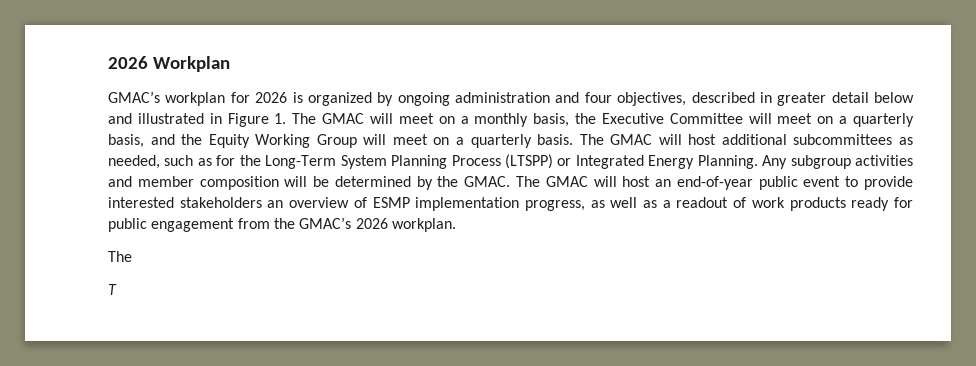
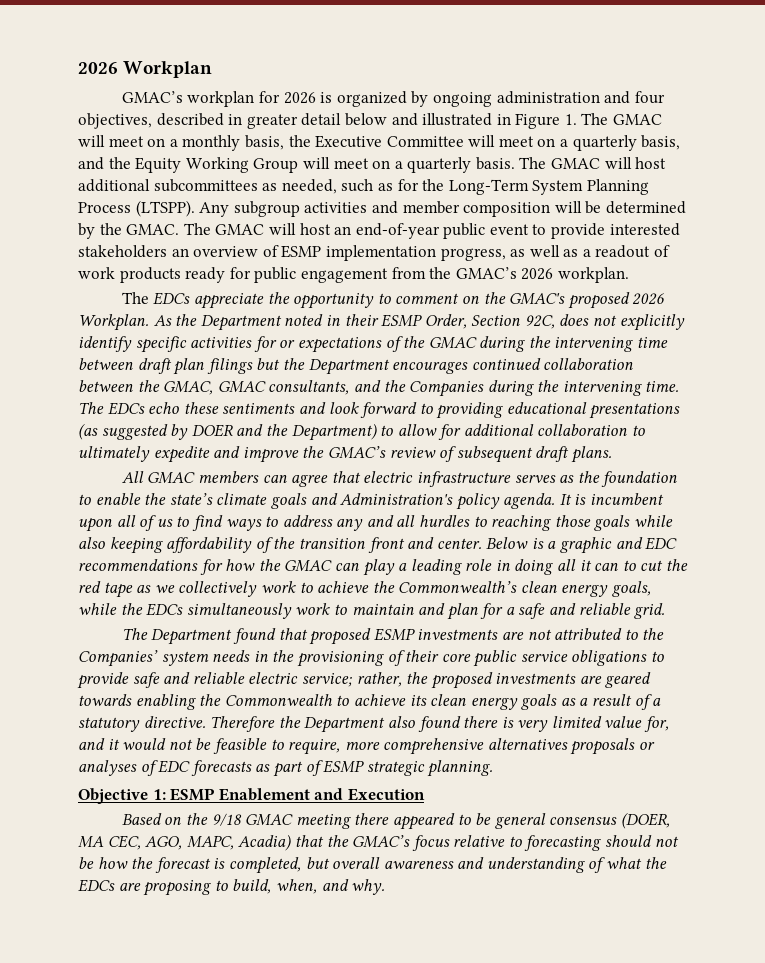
- The GMAC will host additional subcommittees as needed, such as for the Long-Term System Planning Process (LTSPP) or Integrated Energy Planning.
+ The GMAC will host additional subcommittees as needed, such as for the Long-Term System Planning Process (LTSPP).
  The GMAC will host an end-of-year public event to provide interested stakeholders an overview of ESMP implementation progress, as well as a readout of work products ready for public engagement from the GMAC’s 2026 workplan.
- The
- T
+ The EDCs appreciate the opportunity to comment on the GMAC's proposed 2026 Workplan. As the Department noted in their ESMP Order, Section 92C, does not explicitly identify specific activities for or expectations of the GMAC during the intervening time between draft plan filings but the Department encourages continued collaboration between the GMAC, GMAC consultants, and the Companies during the intervening time. The EDCs echo these sentiments and look forward to providing educational presentations (as suggested by DOER and the Department) to allow for additional collaboration to ultimately expedite and improve the GMAC’s review of subsequent draft plans.
+ All GMAC members can agree that electric infrastructure serves as the foundation to enable the state’s climate goals and Administration's policy agenda. It is incumbent upon all of us to find ways to address any and all hurdles to reaching those goals while also keeping affordability of the transition front and center. Below is a graphic and EDC recommendations for how the GMAC can play a leading role in doing all it can to cut the red tape as we collectively work to achieve the Commonwealth’s clean energy goals, while the EDCs simultaneously work to maintain and plan for a safe and reliable grid.
+ The Department found that proposed ESMP investments are not attributed to the Companies’ system needs in the provisioning of their core public service obligations to provide safe and reliable electric service; rather, the proposed investments are geared towards enabling the Commonwealth to achieve its clean energy goals as a result of a statutory directive. Therefore the Department also found there is very limited value for, and it would not be feasible to require, more comprehensive alternatives proposals or analyses of EDC forecasts as part of ESMP strategic planning.
+ Objective 1: ESMP Enablement and Execution
+ Based on the 9/18 GMAC meeting there appeared to be general consensus (DOER, MA CEC, AGO, MAPC, Acadia) that the GMAC’s focus relative to forecasting should not be how the forecast is completed, but overall awareness and understanding of what the EDCs are proposing to build, when, and why.

